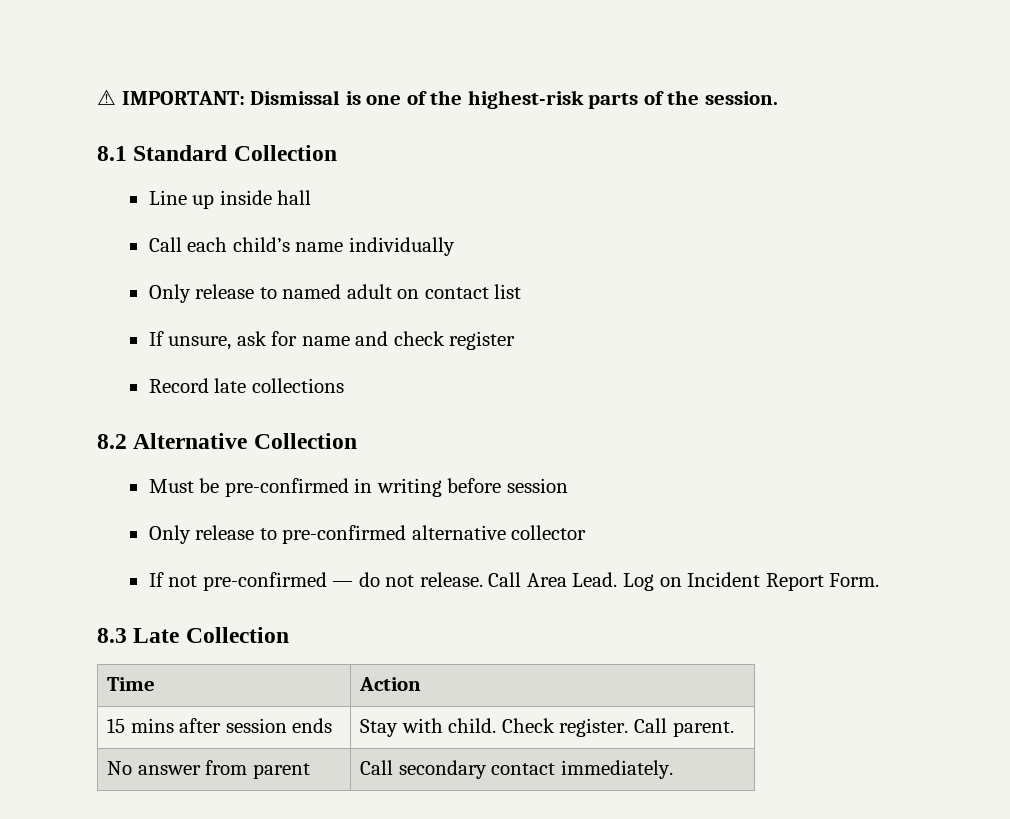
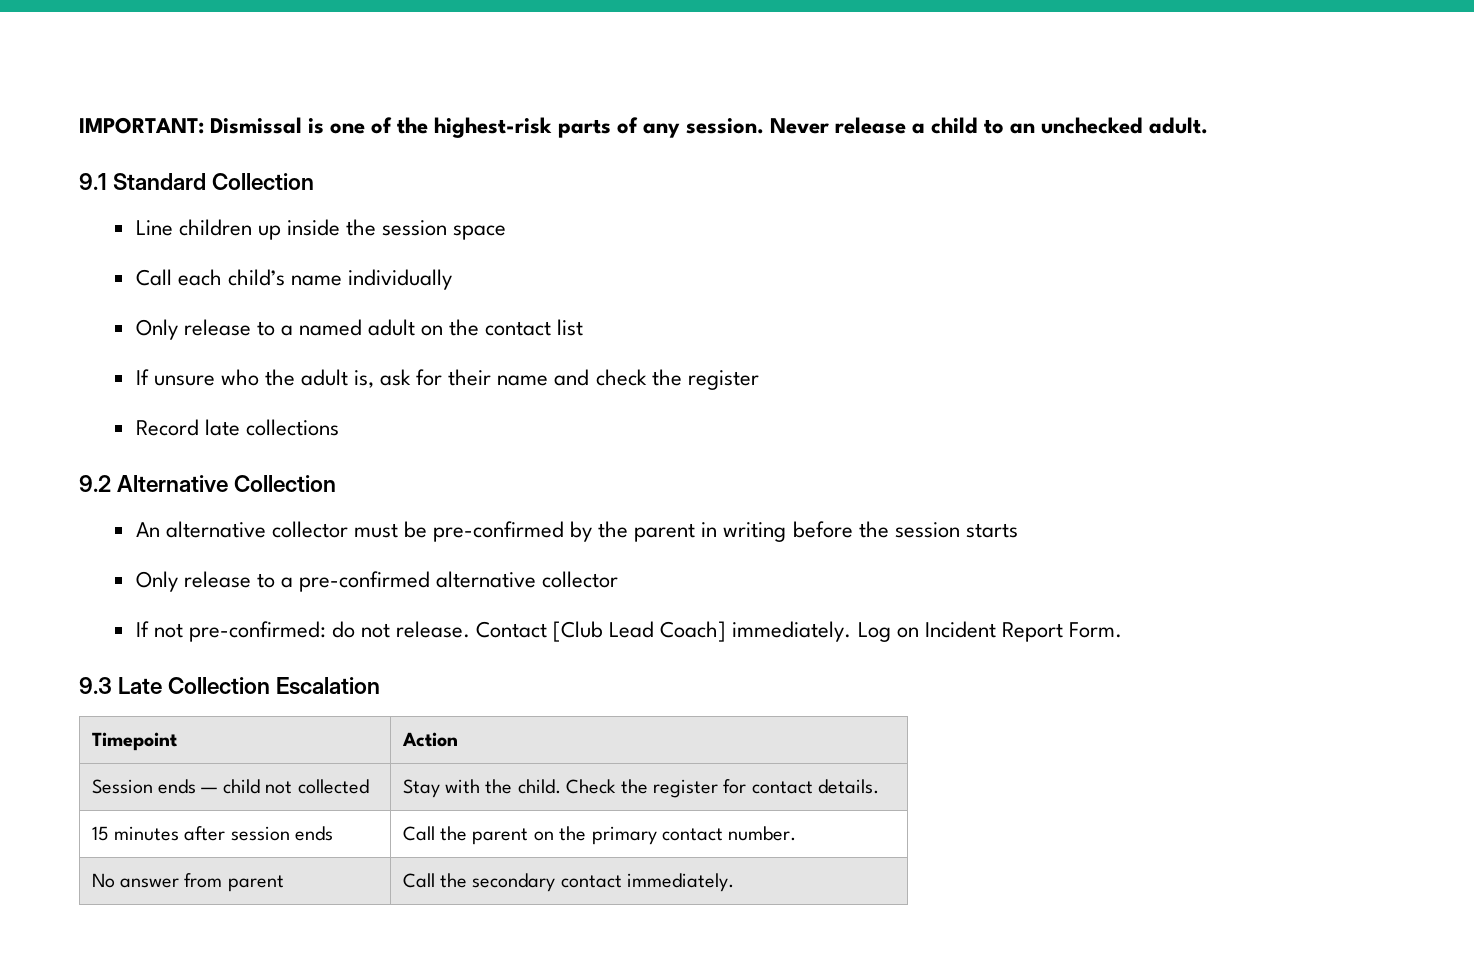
- ⚠ IMPORTANT: Dismissal is one of the highest-risk parts of the session.
- 8.1 Standard Collection
+ IMPORTANT: Dismissal is one of the highest-risk parts of any session. Never release a child to an unchecked adult.
+ 9.1 Standard Collection
- Line up inside hall
+ Line children up inside the session space
- Only release to named adult on contact list
+ Only release to a named adult on the contact list
- If unsure, ask for name and check register
+ If unsure who the adult is, ask for their name and check the register
- 8.2 Alternative Collection
+ 9.2 Alternative Collection
- Must be pre-confirmed in writing before session
- Only release to pre-confirmed alternative collector
+ An alternative collector must be pre-confirmed by the parent in writing before the session starts
+ Only release to a pre-confirmed alternative collector
- If not pre-confirmed — do not release.
+ If not pre-confirmed: do not release.
- Call Area Lead.
+ Contact [Club Lead Coach] immediately.
- 8.3 Late Collection
- Time | Action
+ 9.3 Late Collection Escalation
+ Timepoint | Action
+ Session ends — child not collected | Stay with the child. Check the register for contact details.
- 15 mins after session ends | Stay with child. Check register. Call parent.
+ 15 minutes after session ends | Call the parent on the primary contact number.
- No answer from parent | Call secondary contact immediately.
+ No answer from parent | Call the secondary contact immediately.

